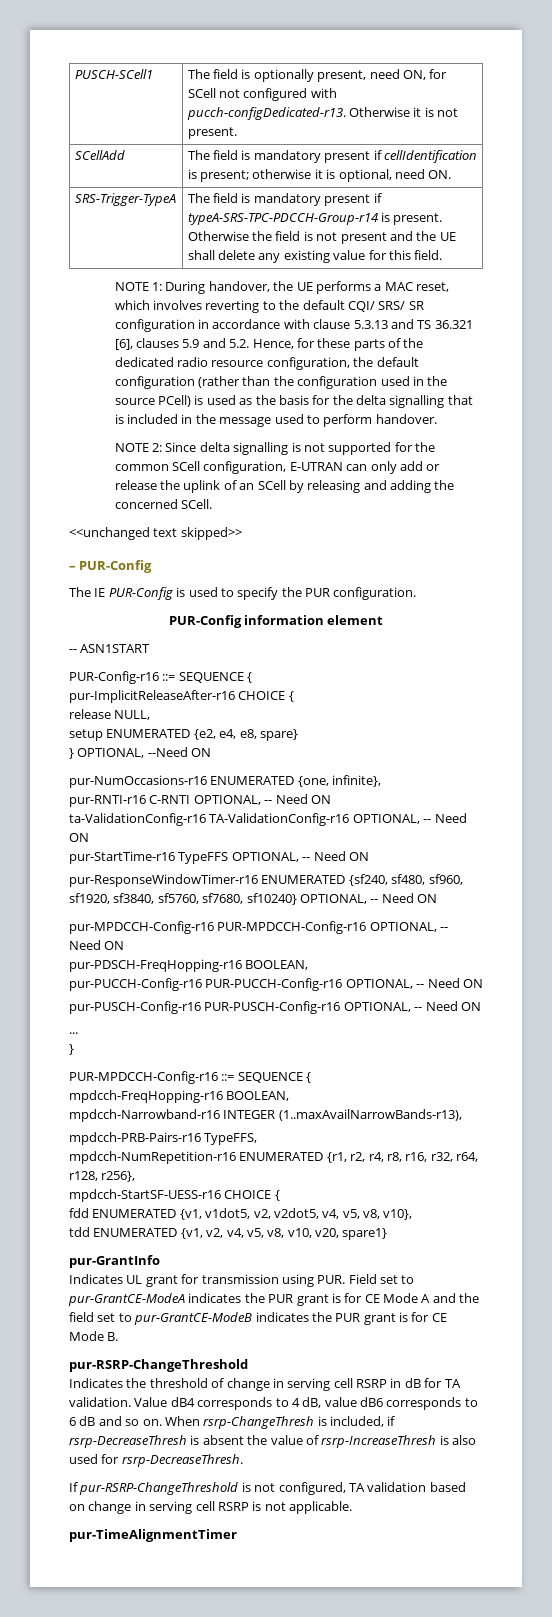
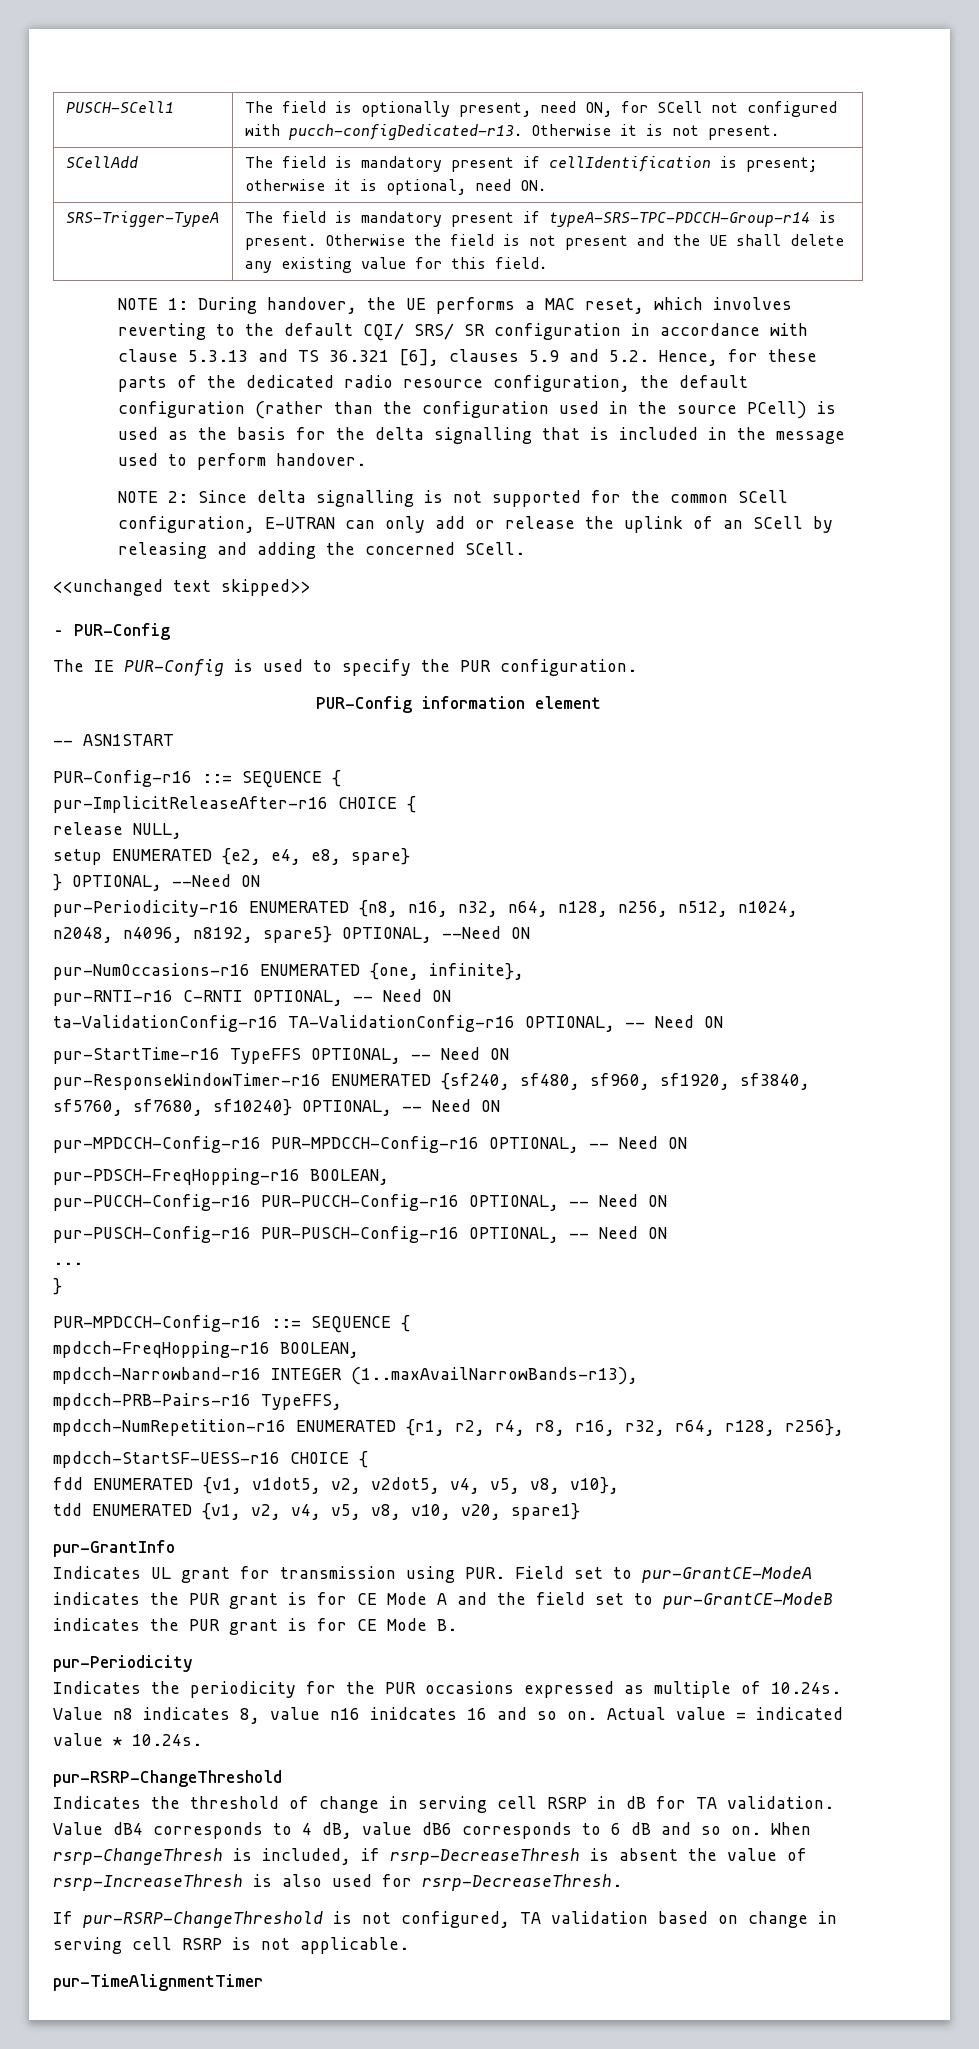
+ pur-Periodicity-r16 ENUMERATED {n8, n16, n32, n64, n128, n256, n512, n1024, n2048, n4096, n8192, spare5} OPTIONAL, --Need ON
+ pur-Periodicity
+ Indicates the periodicity for the PUR occasions expressed as multiple of 10.24s. Value n8 indicates 8, value n16 inidcates 16 and so on. Actual value = indicated value * 10.24s.

